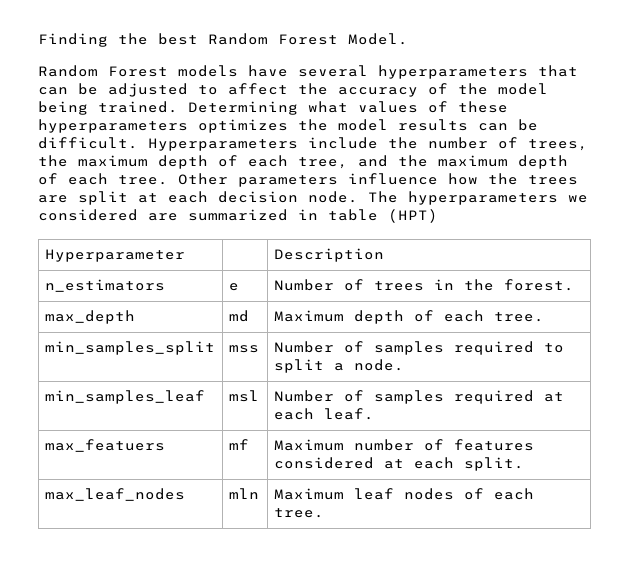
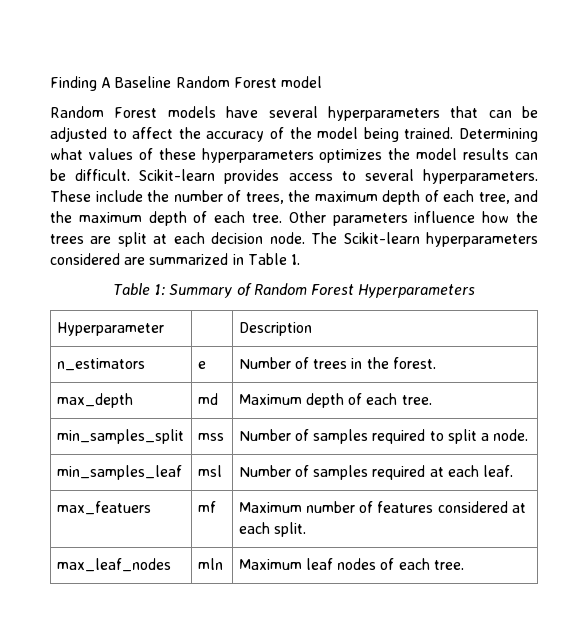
- Finding the best Random Forest Model.
+ Finding A Baseline Random Forest model
- Hyperparameters include the number of trees, the maximum depth of each tree, and the maximum depth of each tree.
+ Scikit-learn provides access to several hyperparameters. These include the number of trees, the maximum depth of each tree, and the maximum depth of each tree.
- The hyperparameters we considered are summarized in table (HPT)
+ The Scikit-learn hyperparameters considered are summarized in Table 1.
+ Table 1: Summary of Random Forest Hyperparameters

